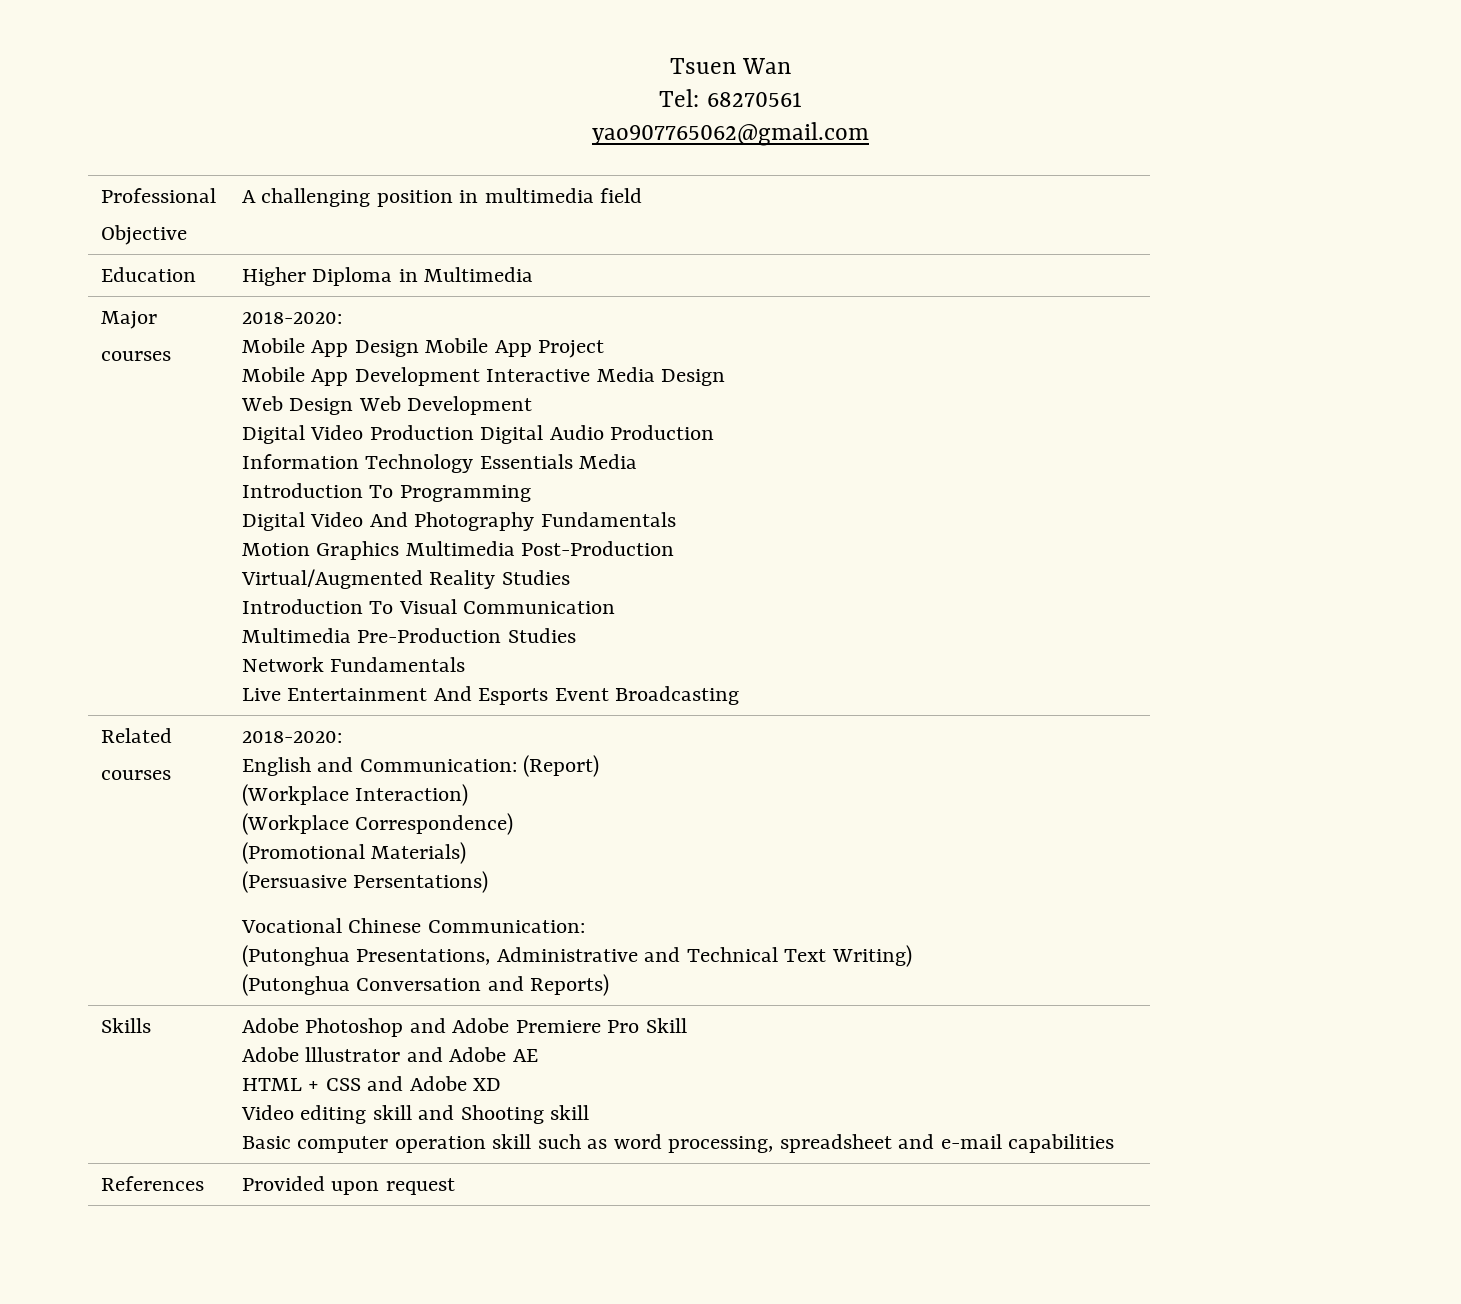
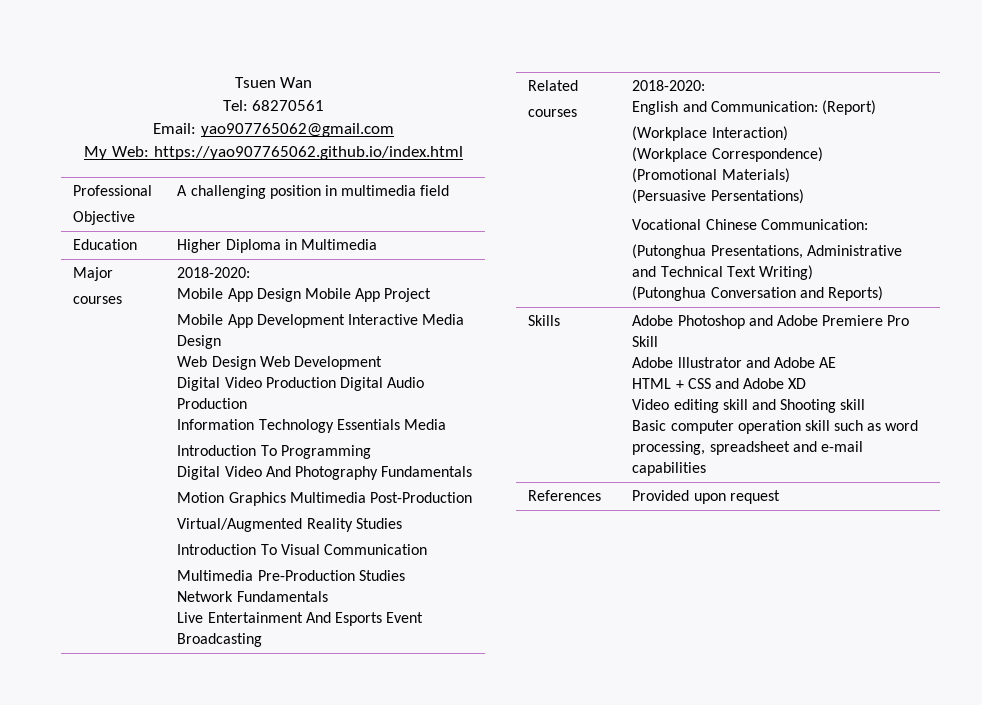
- yao907765062@gmail.com
+ Email: yao907765062@gmail.com
+ My Web: https://yao907765062.github.io/index.html

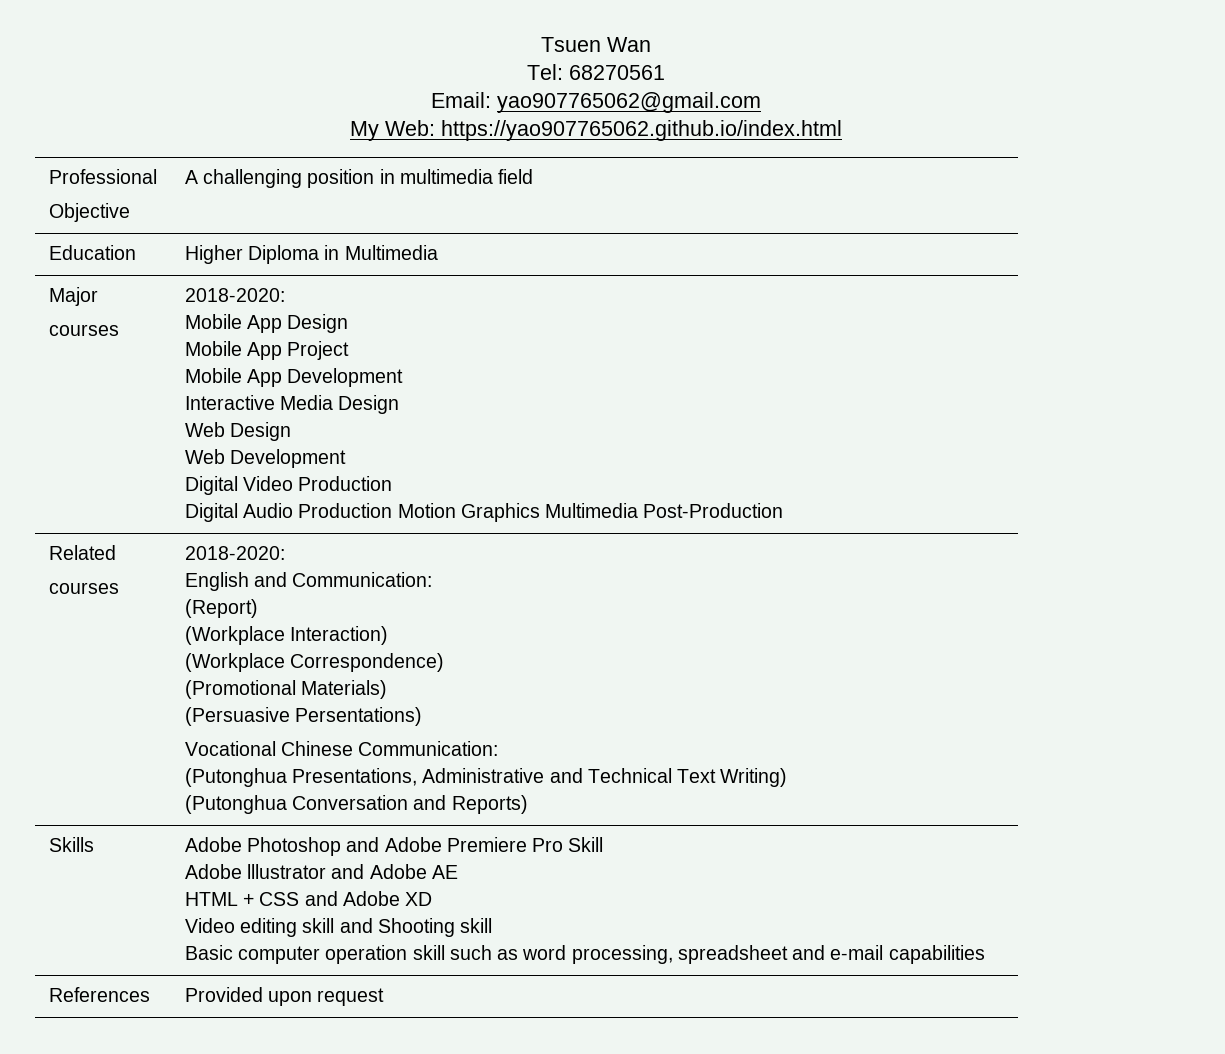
- Mobile App Design Mobile App Project
+ Mobile App Design
+ Mobile App Project
- Mobile App Development Interactive Media Design
+ Mobile App Development
+ Interactive Media Design
- Web Design Web Development
+ Web Design
+ Web Development
- Digital Video Production Digital Audio Production
- Information Technology Essentials Media
- Introduction To Programming
- Digital Video And Photography Fundamentals
- Motion Graphics Multimedia Post-Production
- Virtual/Augmented Reality Studies
- Introduction To Visual Communication
- Multimedia Pre-Production Studies
- Network Fundamentals
- Live Entertainment And Esports Event Broadcasting
+ Digital Video Production
+ Digital Audio Production Motion Graphics Multimedia Post-Production
  Related
  courses | 2018-2020:
- English and Communication: (Report)
+ English and Communication:
+ (Report)

